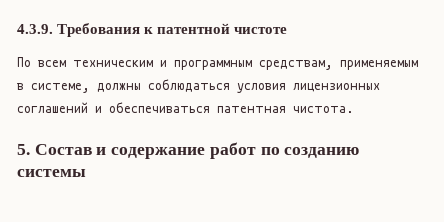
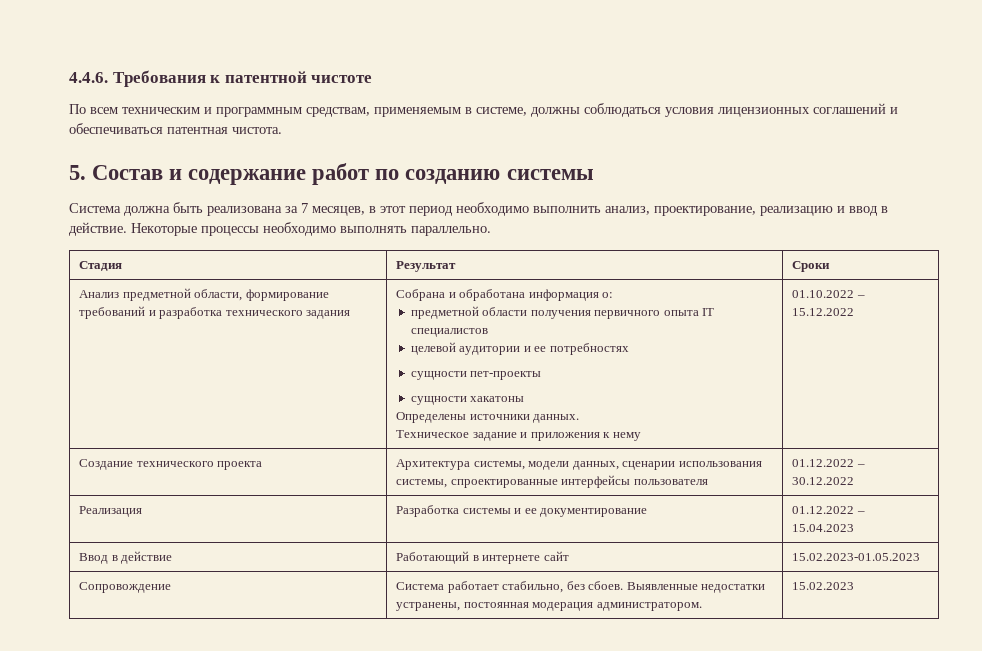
- 4.3.9. Требования к патентной чистоте
+ 4.4.6. Требования к патентной чистоте
+ Система должна быть реализована за 7 месяцев, в этот период необходимо выполнить анализ, проектирование, реализацию и ввод в действие. Некоторые процессы необходимо выполнять параллельно.
+ Стадия | Результат | Сроки
+ Анализ предметной области, формирование требований и разработка технического задания | Собрана и обработана информация о:
+ предметной области получения первичного опыта IT специалистов
+ целевой аудитории и ее потребностях
+ сущности пет-проекты
+ сущности хакатоны
+ Определены источники данных.
+ Техническое задание и приложения к нему | 01.10.2022 – 15.12.2022
+ Создание технического проекта | Архитектура системы, модели данных, сценарии использования системы, спроектированные интерфейсы пользователя | 01.12.2022 – 30.12.2022
+ Реализация | Разработка системы и ее документирование | 01.12.2022 – 15.04.2023
+ Ввод в действие | Работающий в интернете сайт | 15.02.2023-01.05.2023
+ Сопровождение | Система работает стабильно, без сбоев. Выявленные недостатки устранены, постоянная модерация администратором. | 15.02.2023

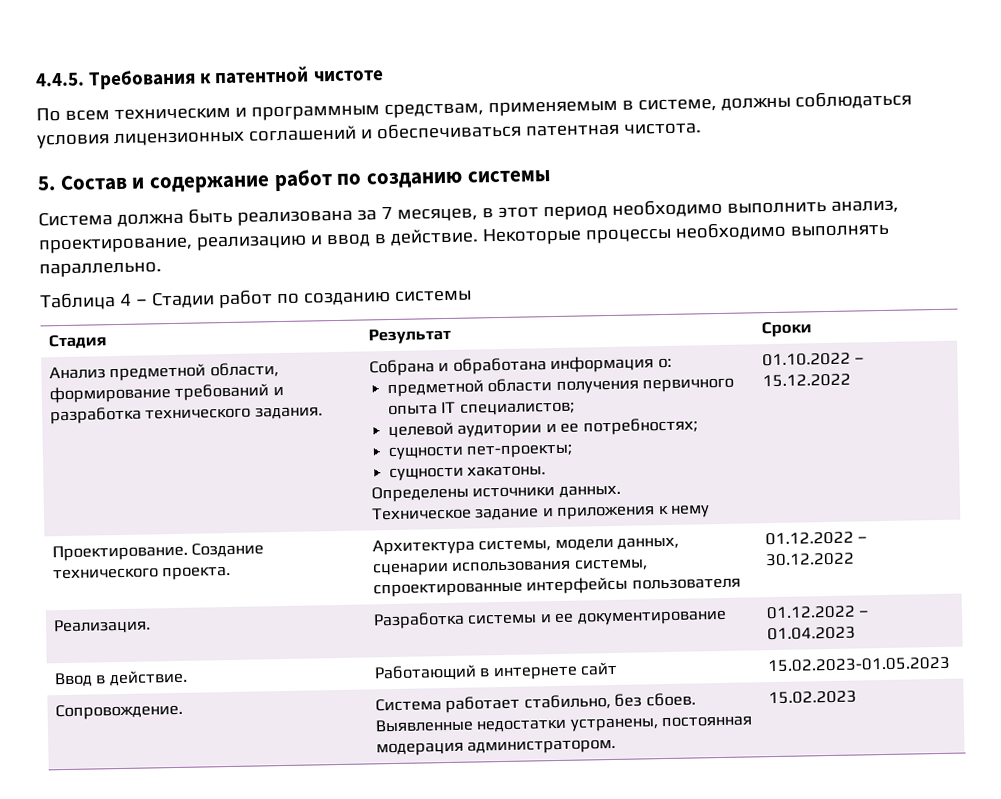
- 4.4.6. Требования к патентной чистоте
+ 4.4.5. Требования к патентной чистоте
+ Таблица 4 – Стадии работ по созданию системы
- Анализ предметной области, формирование требований и разработка технического задания
+ Анализ предметной области, формирование требований и разработка технического задания.
- предметной области получения первичного опыта IT специалистов
+ предметной области получения первичного опыта IT специалистов;
- целевой аудитории и ее потребностях
- сущности пет-проекты
- сущности хакатоны
+ целевой аудитории и ее потребностях;
+ сущности пет-проекты;
+ сущности хакатоны.
- Создание технического проекта | Архитектура системы, модели данных, сценарии использования системы, спроектированные интерфейсы пользователя | 01.12.2022 – 30.12.2022
+ Проектирование. Создание технического проекта. | Архитектура системы, модели данных, сценарии использования системы, спроектированные интерфейсы пользователя | 01.12.2022 – 30.12.2022
- Реализация | Разработка системы и ее документирование | 01.12.2022 – 15.04.2023
+ Реализация. | Разработка системы и ее документирование | 01.12.2022 – 01.04.2023
- Ввод в действие | Работающий в интернете сайт | 15.02.2023-01.05.2023
+ Ввод в действие. | Работающий в интернете сайт | 15.02.2023-01.05.2023
- Сопровождение | Система работает стабильно, без сбоев. Выявленные недостатки устранены, постоянная модерация администратором. | 15.02.2023
+ Сопровождение. | Система работает стабильно, без сбоев. Выявленные недостатки устранены, постоянная модерация администратором. | 15.02.2023

